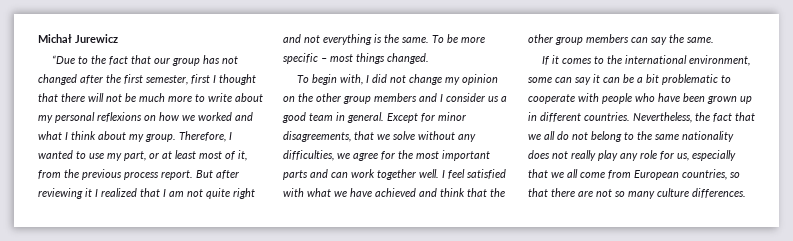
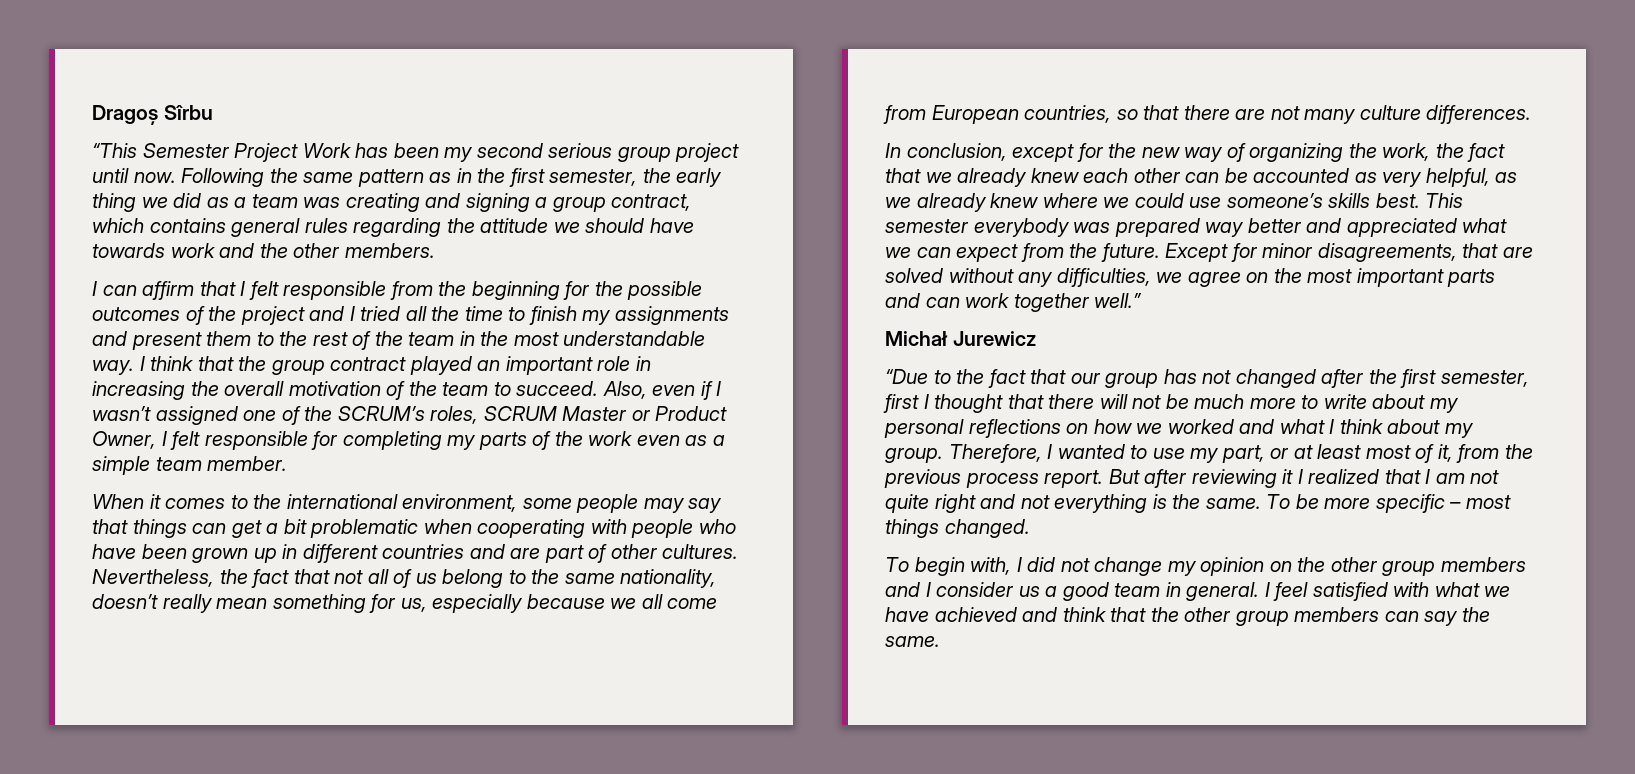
+ Dragoș Sîrbu
+ “This Semester Project Work has been my second serious group project until now. Following the same pattern as in the first semester, the early thing we did as a team was creating and signing a group contract, which contains general rules regarding the attitude we should have towards work and the other members.
+ I can affirm that I felt responsible from the beginning for the possible outcomes of the project and I tried all the time to finish my assignments and present them to the rest of the team in the most understandable way. I think that the group contract played an important role in increasing the overall motivation of the team to succeed. Also, even if I wasn’t assigned one of the SCRUM’s roles, SCRUM Master or Product Owner, I felt responsible for completing my parts of the work even as a simple team member.
+ When it comes to the international environment, some people may say that things can get a bit problematic when cooperating with people who have been grown up in different countries and are part of other cultures. Nevertheless, the fact that not all of us belong to the same nationality, doesn’t really mean something for us, especially because we all come from European countries, so that there are not many culture differences.
+ In conclusion, except for the new way of organizing the work, the fact that we already knew each other can be accounted as very helpful, as we already knew where we could use someone’s skills best. This semester everybody was prepared way better and appreciated what we can expect from the future. Except for minor disagreements, that are solved without any difficulties, we agree on the most important parts and can work together well.”
- “Due to the fact that our group has not changed after the first semester, first I thought that there will not be much more to write about my personal reflexions on how we worked and what I think about my group.
+ “Due to the fact that our group has not changed after the first semester, first I thought that there will not be much more to write about my personal reflections on how we worked and what I think about my group.
- Except for minor disagreements, that we solve without any difficulties, we agree for the most important parts and can work together well.
- If it comes to the international environment, some can say it can be a bit problematic to cooperate with people who have been grown up in different countries. Nevertheless, the fact that we all do not belong to the same nationality does not really play any role for us, especially that we all come from European countries, so that there are not so many culture differences.

